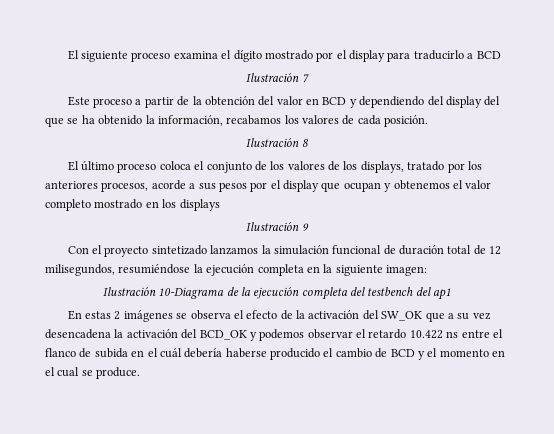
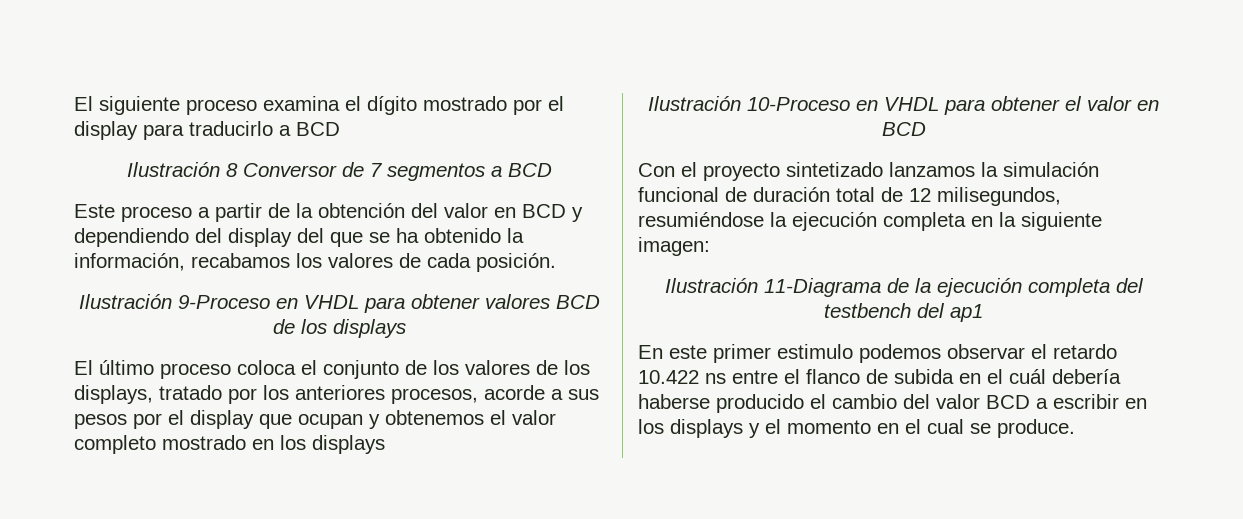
- Ilustración 7
+ Ilustración 8 Conversor de 7 segmentos a BCD
- Ilustración 8
+ Ilustración 9-Proceso en VHDL para obtener valores BCD de los displays
- Ilustración 9
+ Ilustración 10-Proceso en VHDL para obtener el valor en BCD
- Ilustración 10-Diagrama de la ejecución completa del testbench del ap1
+ Ilustración 11-Diagrama de la ejecución completa del testbench del ap1
- En estas 2 imágenes se observa el efecto de la activación del SW_OK que a su vez desencadena la activación del BCD_OK y podemos observar el retardo 10.422 ns entre el flanco de subida en el cuál debería haberse producido el cambio de BCD y el momento en el cual se produce.
+ En este primer estimulo podemos observar el retardo 10.422 ns entre el flanco de subida en el cuál debería haberse producido el cambio del valor BCD a escribir en los displays y el momento en el cual se produce.

